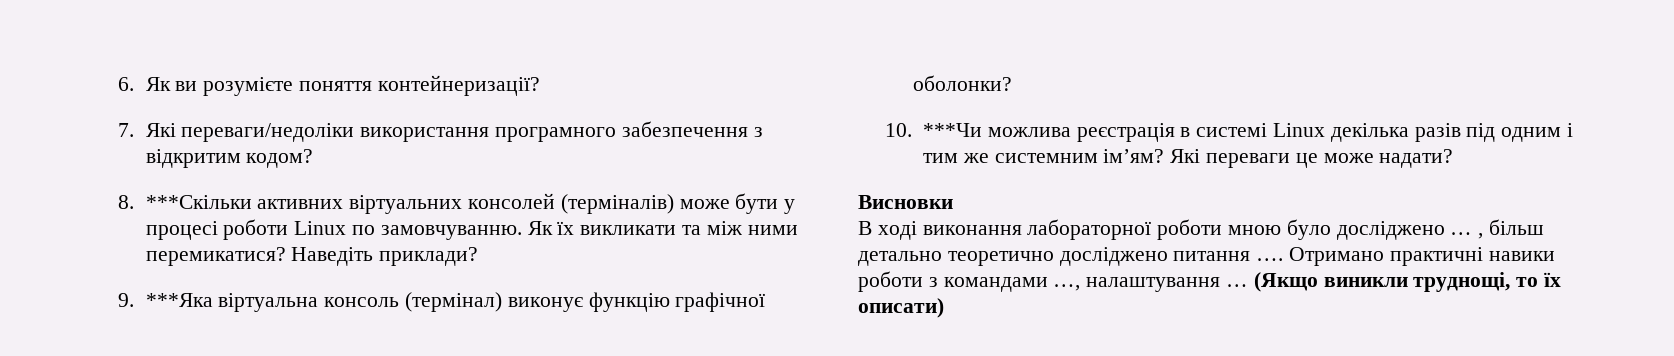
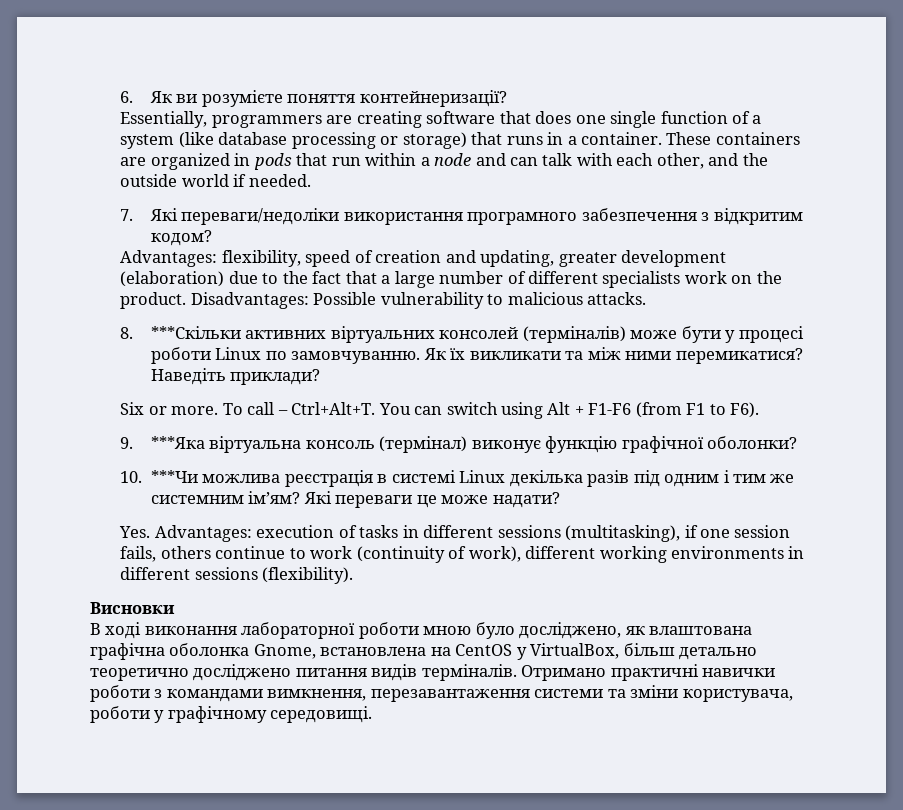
+ Essentially, programmers are creating software that does one single function of a system (like database processing or storage) that runs in a container. These containers are organized in pods that run within a node and can talk with each other, and the outside world if needed.
+ Advantages: flexibility, speed of creation and updating, greater development (elaboration) due to the fact that a large number of different specialists work on the product. Disadvantages: Possible vulnerability to malicious attacks.
+ Six or more. To call – Ctrl+Alt+T. You can switch using Alt + F1-F6 (from F1 to F6).
+ Yes. Advantages: execution of tasks in different sessions (multitasking), if one session fails, others continue to work (continuity of work), different working environments in different sessions (flexibility).
- В ході виконання лабораторної роботи мною було досліджено … , більш детально теоретично досліджено питання ….
+ В ході виконання лабораторної роботи мною було досліджено, як влаштована графічна оболонка Gnome, встановлена на CentOS у VirtualBox, більш детально теоретично досліджено питання видів терміналів.
- Отримано практичні навики роботи з командами …, налаштування … (Якщо виникли труднощі, то їх описати)
+ Отримано практичні навички роботи з командами вимкнення, перезавантаження системи та зміни користувача, роботи у графічному середовищі.

